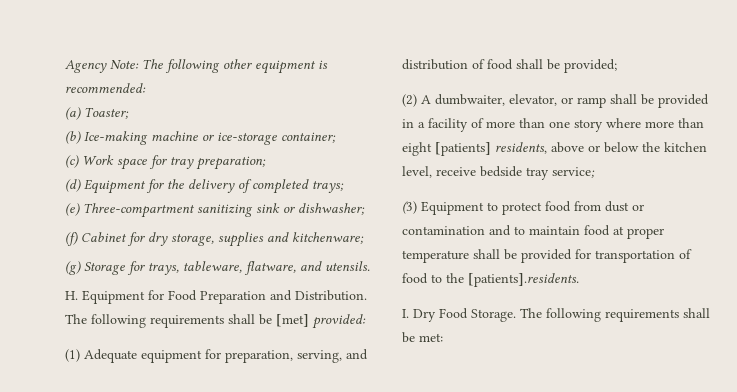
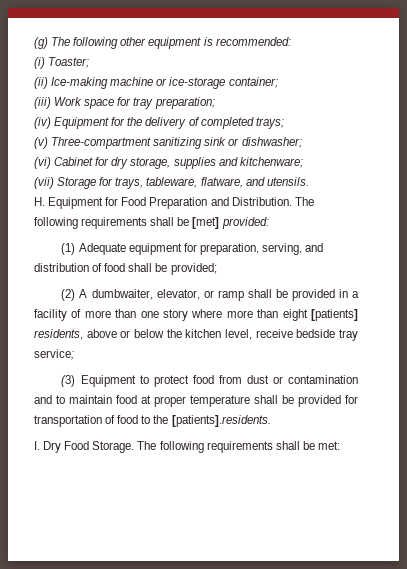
- Agency Note: The following other equipment is recommended:
+ (g) The following other equipment is recommended:
- (a) Toaster;
+ (i) Toaster;
- (b) Ice-making machine or ice-storage container;
+ (ii) Ice-making machine or ice-storage container;
- (c) Work space for tray preparation;
+ (iii) Work space for tray preparation;
- (d) Equipment for the delivery of completed trays;
+ (iv) Equipment for the delivery of completed trays;
- (e) Three-compartment sanitizing sink or dishwasher;
+ (v) Three-compartment sanitizing sink or dishwasher;
- (f) Cabinet for dry storage, supplies and kitchenware;
+ (vi) Cabinet for dry storage, supplies and kitchenware;
- (g) Storage for trays, tableware, flatware, and utensils.
+ (vii) Storage for trays, tableware, flatware, and utensils.

